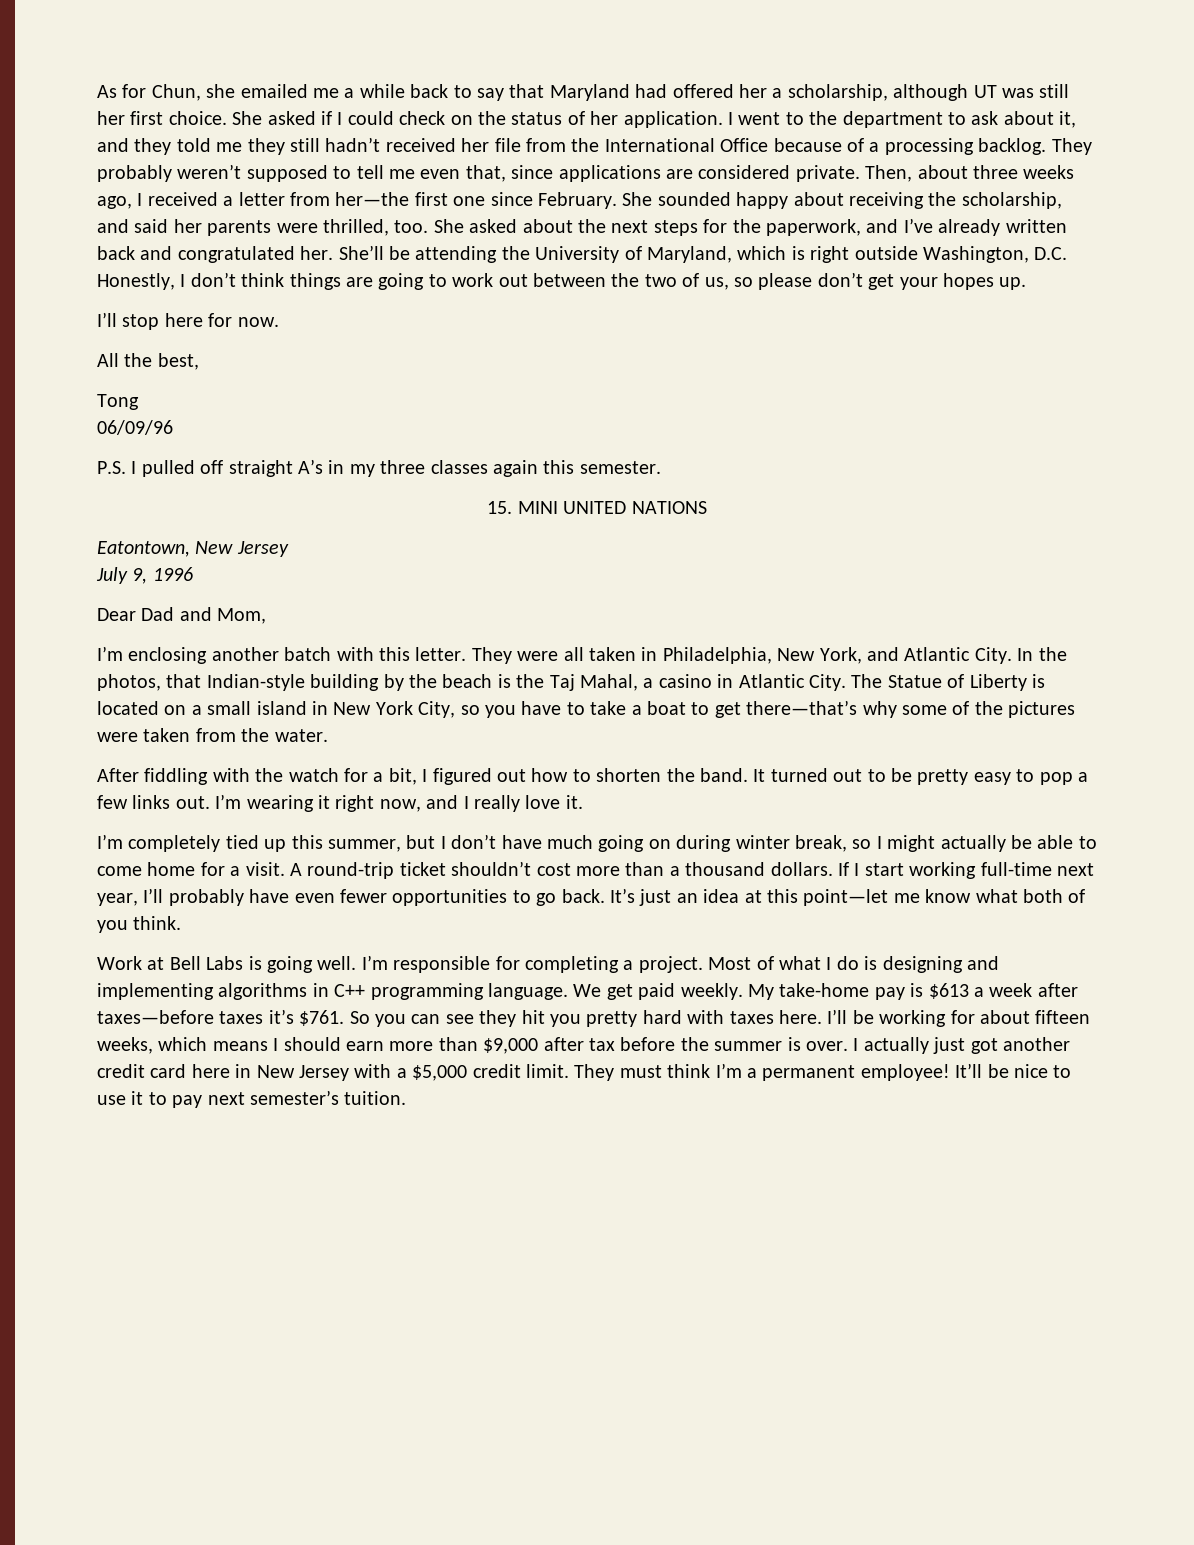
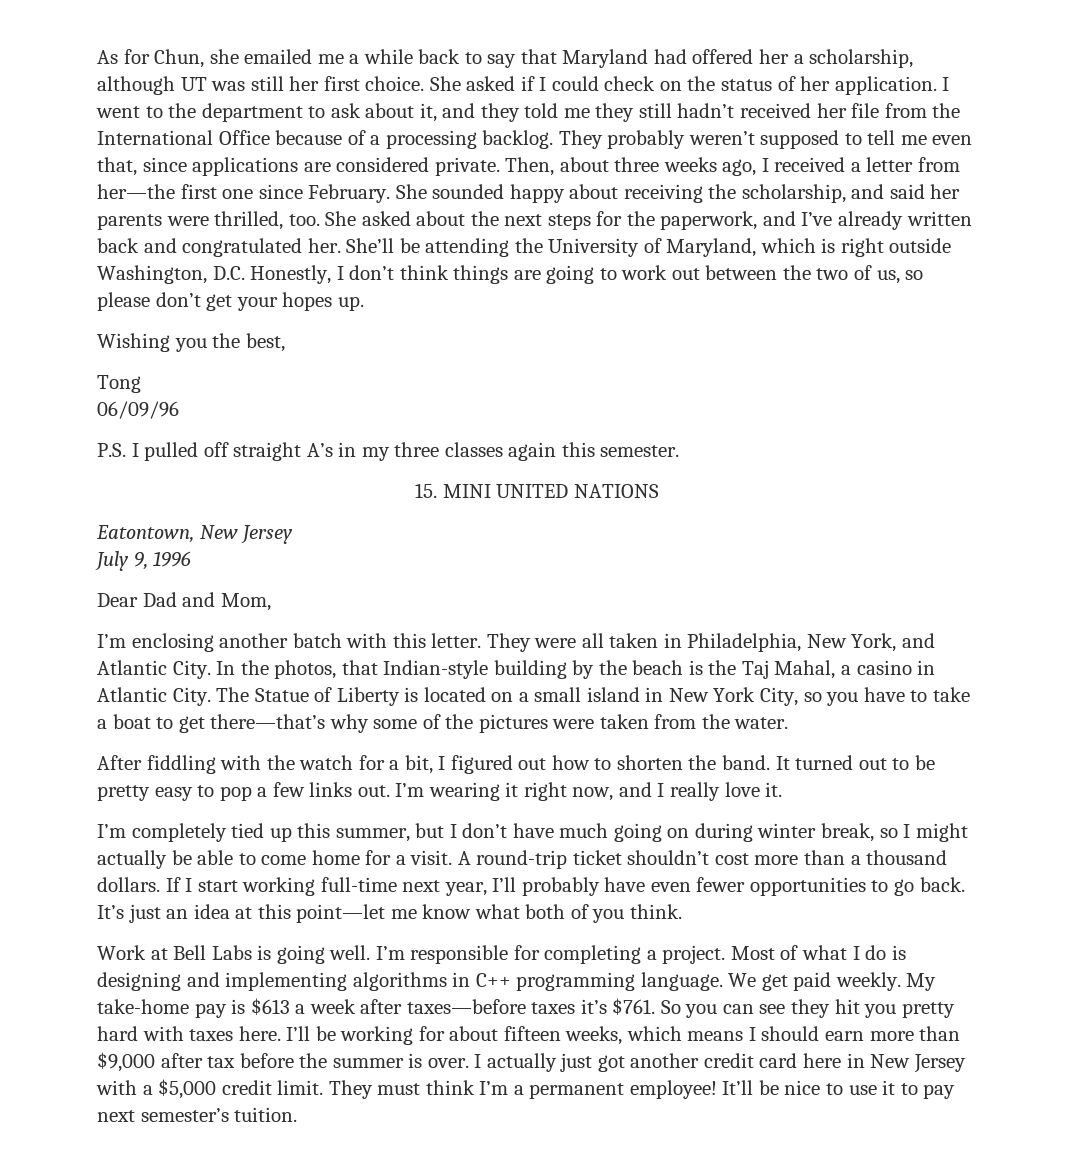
- I’ll stop here for now.
- All the best,
+ Wishing you the best,

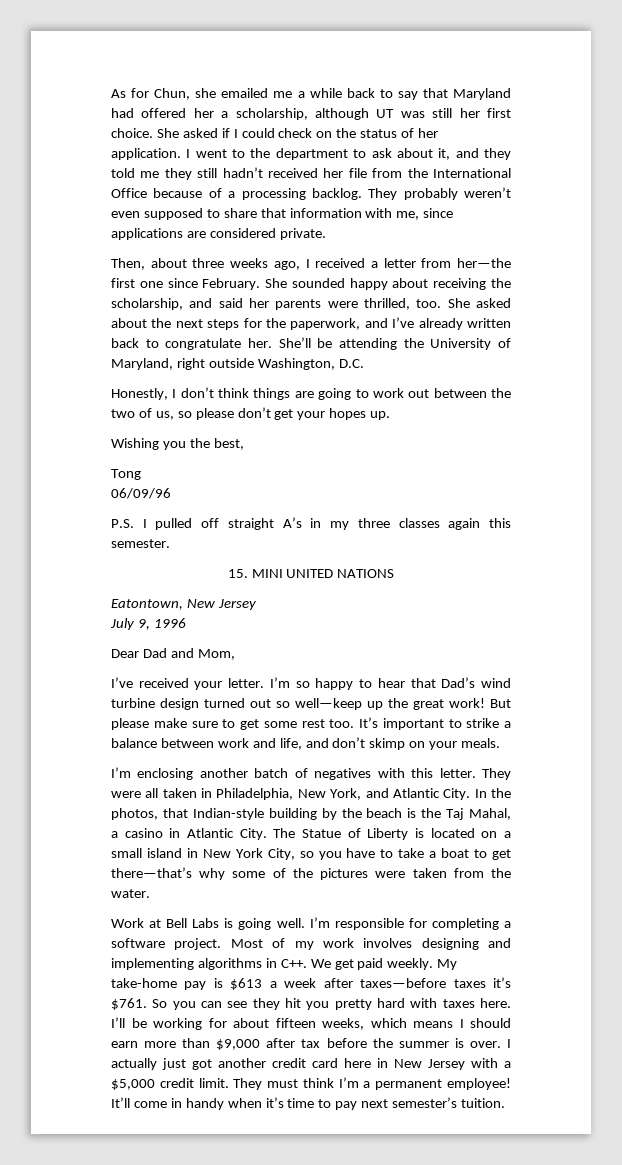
- They probably weren’t supposed to tell me even that, since applications are considered private. Then, about three weeks ago, I received a letter from her—the first one since February.
+ They probably weren’t even supposed to share that information with me, since applications are considered private.
+ Then, about three weeks ago, I received a letter from her—the first one since February.
- She asked about the next steps for the paperwork, and I’ve already written back and congratulated her.
+ She asked about the next steps for the paperwork, and I’ve already written back to congratulate her.
- She’ll be attending the University of Maryland, which is right outside Washington, D.C. Honestly, I don’t think things are going to work out between the two of us, so please don’t get your hopes up.
+ She’ll be attending the University of Maryland, right outside Washington, D.C.
+ Honestly, I don’t think things are going to work out between the two of us, so please don’t get your hopes up.
+ I’ve received your letter. I’m so happy to hear that Dad’s wind turbine design turned out so well—keep up the great work! But please make sure to get some rest too. It’s important to strike a balance between work and life, and don’t skimp on your meals.
- I’m enclosing another batch with this letter.
+ I’m enclosing another batch of negatives with this letter.
- After fiddling with the watch for a bit, I figured out how to shorten the band. It turned out to be pretty easy to pop a few links out. I’m wearing it right now, and I really love it.
- I’m completely tied up this summer, but I don’t have much going on during winter break, so I might actually be able to come home for a visit. A round-trip ticket shouldn’t cost more than a thousand dollars. If I start working full-time next year, I’ll probably have even fewer opportunities to go back. It’s just an idea at this point—let me know what both of you think.
- I’m responsible for completing a project.
+ I’m responsible for completing a software project.
- Most of what I do is designing and implementing algorithms in C++ programming language. We get paid weekly.
+ Most of my work involves designing and implementing algorithms in C++. We get paid weekly.
- It’ll be nice to use it to pay next semester’s tuition.
+ It’ll come in handy when it’s time to pay next semester’s tuition.

